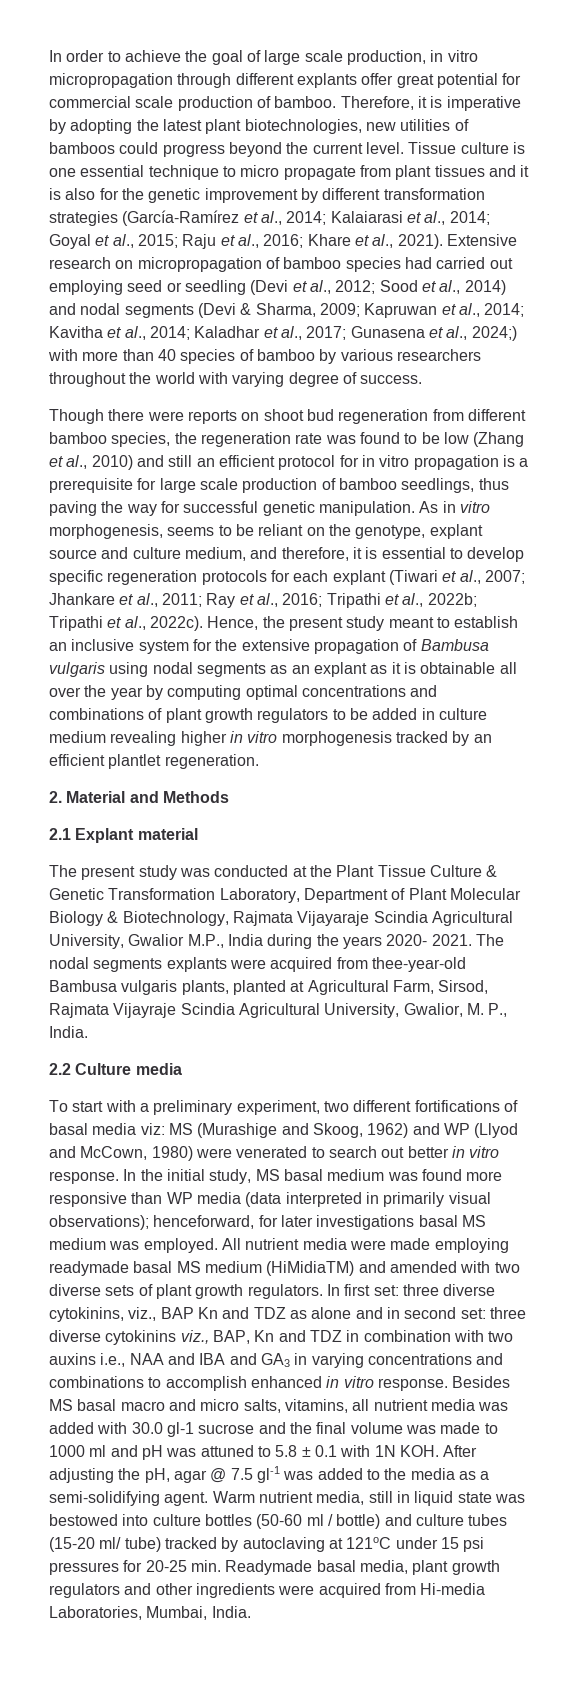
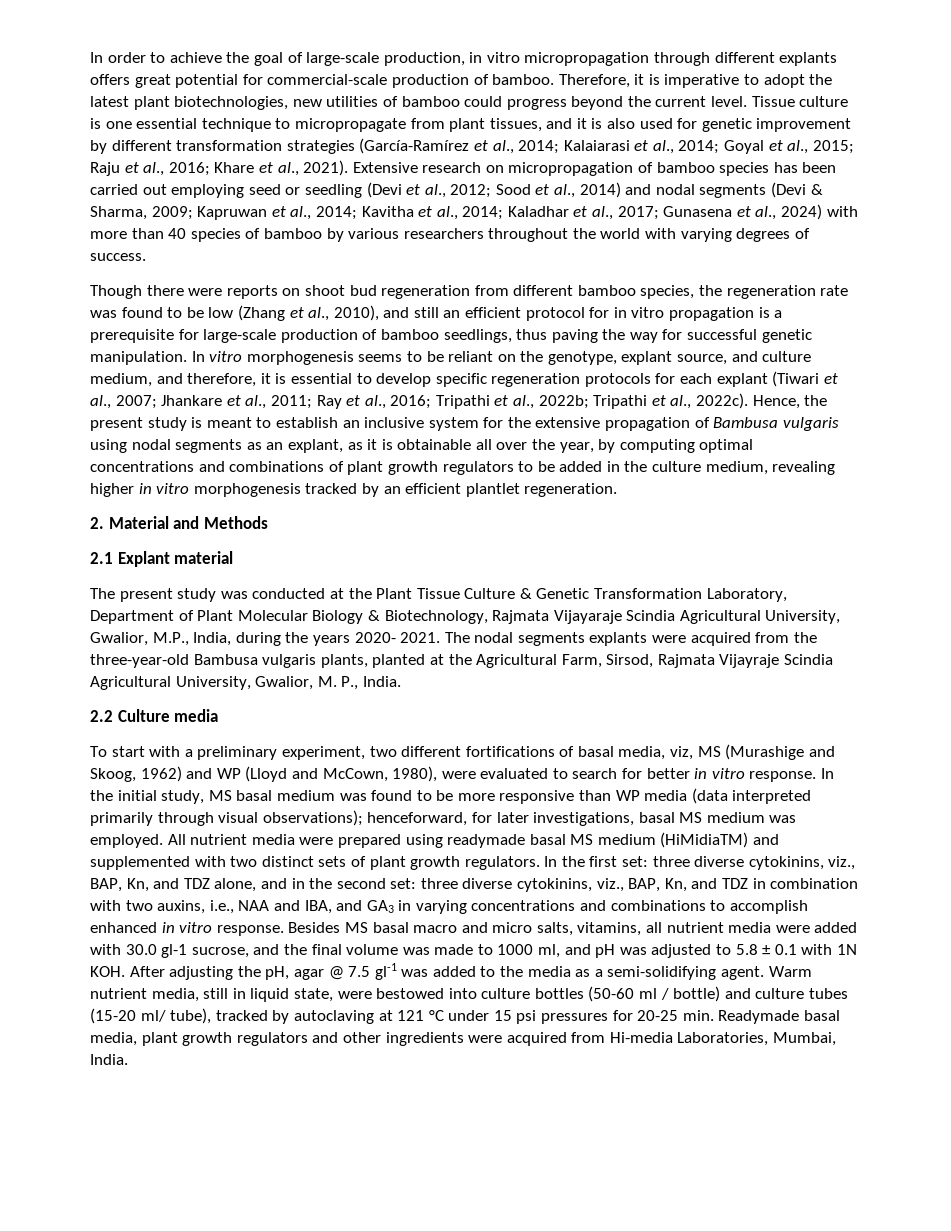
- In order to achieve the goal of large scale production, in vitro micropropagation through different explants offer great potential for commercial scale production of bamboo.
+ In order to achieve the goal of large-scale production, in vitro micropropagation through different explants offers great potential for commercial-scale production of bamboo.
- Therefore, it is imperative by adopting the latest plant biotechnologies, new utilities of bamboos could progress beyond the current level.
+ Therefore, it is imperative to adopt the latest plant biotechnologies, new utilities of bamboo could progress beyond the current level.
- Tissue culture is one essential technique to micro propagate from plant tissues and it is also for the genetic improvement by different transformation strategies (García-Ramírez et al., 2014; Kalaiarasi et al., 2014; Goyal et al., 2015; Raju et al., 2016; Khare et al., 2021).
+ Tissue culture is one essential technique to micropropagate from plant tissues, and it is also used for genetic improvement by different transformation strategies (García-Ramírez et al., 2014; Kalaiarasi et al., 2014; Goyal et al., 2015; Raju et al., 2016; Khare et al., 2021).
- Extensive research on micropropagation of bamboo species had carried out employing seed or seedling (Devi et al., 2012; Sood et al., 2014) and nodal segments (Devi & Sharma, 2009; Kapruwan et al., 2014; Kavitha et al., 2014; Kaladhar et al., 2017; Gunasena et al., 2024;) with more than 40 species of bamboo by various researchers throughout the world with varying degree of success.
+ Extensive research on micropropagation of bamboo species has been carried out employing seed or seedling (Devi et al., 2012; Sood et al., 2014) and nodal segments (Devi & Sharma, 2009; Kapruwan et al., 2014; Kavitha et al., 2014; Kaladhar et al., 2017; Gunasena et al., 2024) with more than 40 species of bamboo by various researchers throughout the world with varying degrees of success.
- Though there were reports on shoot bud regeneration from different bamboo species, the regeneration rate was found to be low (Zhang et al., 2010) and still an efficient protocol for in vitro propagation is a prerequisite for large scale production of bamboo seedlings, thus paving the way for successful genetic manipulation.
+ Though there were reports on shoot bud regeneration from different bamboo species, the regeneration rate was found to be low (Zhang et al., 2010), and still an efficient protocol for in vitro propagation is a prerequisite for large-scale production of bamboo seedlings, thus paving the way for successful genetic manipulation.
- As in vitro morphogenesis, seems to be reliant on the genotype, explant source and culture medium, and therefore, it is essential to develop specific regeneration protocols for each explant (Tiwari et al., 2007; Jhankare et al., 2011; Ray et al., 2016; Tripathi et al., 2022b; Tripathi et al., 2022c).
+ In vitro morphogenesis seems to be reliant on the genotype, explant source, and culture medium, and therefore, it is essential to develop specific regeneration protocols for each explant (Tiwari et al., 2007; Jhankare et al., 2011; Ray et al., 2016; Tripathi et al., 2022b; Tripathi et al., 2022c).
- Hence, the present study meant to establish an inclusive system for the extensive propagation of Bambusa vulgaris using nodal segments as an explant as it is obtainable all over the year by computing optimal concentrations and combinations of plant growth regulators to be added in culture medium revealing higher in vitro morphogenesis tracked by an efficient plantlet regeneration.
+ Hence, the present study is meant to establish an inclusive system for the extensive propagation of Bambusa vulgaris using nodal segments as an explant, as it is obtainable all over the year, by computing optimal concentrations and combinations of plant growth regulators to be added in the culture medium, revealing higher in vitro morphogenesis tracked by an efficient plantlet regeneration.
- The present study was conducted at the Plant Tissue Culture & Genetic Transformation Laboratory, Department of Plant Molecular Biology & Biotechnology, Rajmata Vijayaraje Scindia Agricultural University, Gwalior M.P., India during the years 2020- 2021.
+ The present study was conducted at the Plant Tissue Culture & Genetic Transformation Laboratory, Department of Plant Molecular Biology & Biotechnology, Rajmata Vijayaraje Scindia Agricultural University, Gwalior, M.P., India, during the years 2020- 2021.
- The nodal segments explants were acquired from thee-year-old Bambusa vulgaris plants, planted at Agricultural Farm, Sirsod, Rajmata Vijayraje Scindia Agricultural University, Gwalior, M. P., India.
+ The nodal segments explants were acquired from the three-year-old Bambusa vulgaris plants, planted at the Agricultural Farm, Sirsod, Rajmata Vijayraje Scindia Agricultural University, Gwalior, M. P., India.
- To start with a preliminary experiment, two different fortifications of basal media viz: MS (Murashige and Skoog, 1962) and WP (Llyod and McCown, 1980) were venerated to search out better in vitro response.
+ To start with a preliminary experiment, two different fortifications of basal media, viz, MS (Murashige and Skoog, 1962) and WP (Lloyd and McCown, 1980), were evaluated to search for better in vitro response.
- In the initial study, MS basal medium was found more responsive than WP media (data interpreted in primarily visual observations); henceforward, for later investigations basal MS medium was employed.
+ In the initial study, MS basal medium was found to be more responsive than WP media (data interpreted primarily through visual observations); henceforward, for later investigations, basal MS medium was employed.
- All nutrient media were made employing readymade basal MS medium (HiMidiaTM) and amended with two diverse sets of plant growth regulators.
+ All nutrient media were prepared using readymade basal MS medium (HiMidiaTM) and supplemented with two distinct sets of plant growth regulators.
- In first set: three diverse cytokinins, viz., BAP Kn and TDZ as alone and in second set: three diverse cytokinins viz., BAP, Kn and TDZ in combination with two auxins i.e., NAA and IBA and GA3 in varying concentrations and combinations to accomplish enhanced in vitro response.
+ In the first set: three diverse cytokinins, viz., BAP, Kn, and TDZ alone, and in the second set: three diverse cytokinins, viz., BAP, Kn, and TDZ in combination with two auxins, i.e., NAA and IBA, and GA3 in varying concentrations and combinations to accomplish enhanced in vitro response.
- Besides MS basal macro and micro salts, vitamins, all nutrient media was added with 30.0 gl-1 sucrose and the final volume was made to 1000 ml and pH was attuned to 5.8 ± 0.1 with 1N KOH. After adjusting the pH, agar @ 7.5 gl-1 was added to the media as a semi-solidifying agent.
+ Besides MS basal macro and micro salts, vitamins, all nutrient media were added with 30.0 gl-1 sucrose, and the final volume was made to 1000 ml, and pH was adjusted to 5.8 ± 0.1 with 1N KOH. After adjusting the pH, agar @ 7.5 gl-1 was added to the media as a semi-solidifying agent.
- Warm nutrient media, still in liquid state was bestowed into culture bottles (50-60 ml / bottle) and culture tubes (15-20 ml/ tube) tracked by autoclaving at 121oC under 15 psi pressures for 20-25 min. Readymade basal media, plant growth regulators and other ingredients were acquired from Hi-media Laboratories, Mumbai, India.
+ Warm nutrient media, still in liquid state, were bestowed into culture bottles (50-60 ml / bottle) and culture tubes (15-20 ml/ tube), tracked by autoclaving at 121 °C under 15 psi pressures for 20-25 min. Readymade basal media, plant growth regulators and other ingredients were acquired from Hi-media Laboratories, Mumbai, India.

